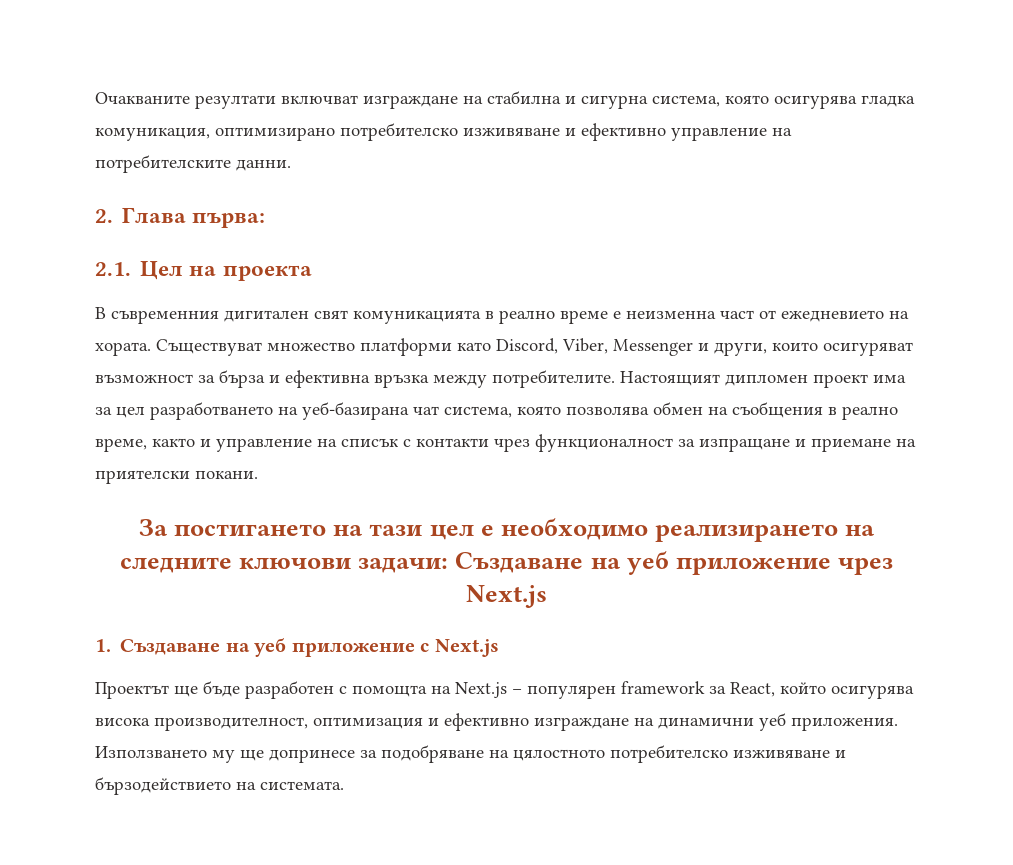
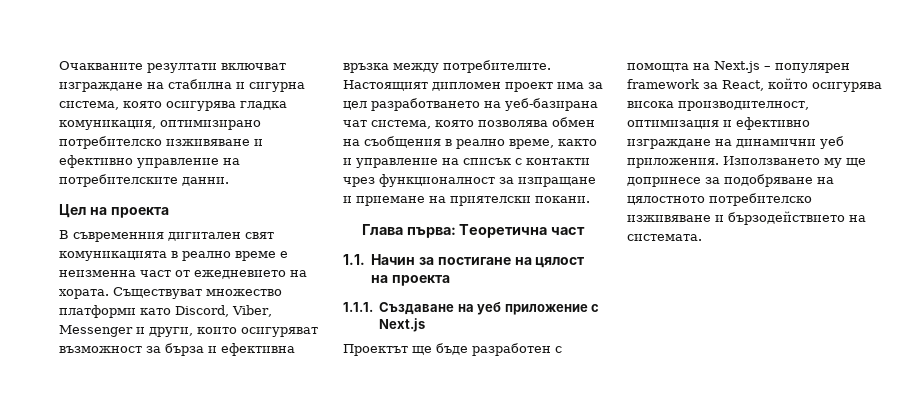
- 2. Глава първа:
- 2.1. Цел на проекта
+ Цел на проекта
- За постигането на тази цел е необходимо реализирането на следните ключови задачи: Създаване на уеб приложение чрез Next.js
- 1. Създаване на уеб приложение с Next.js
+ Глава първа: Теоретична част
+ 1.1. Начин за постигане на цялост на проекта
+ 1.1.1. Създаване на уеб приложение с Next.js

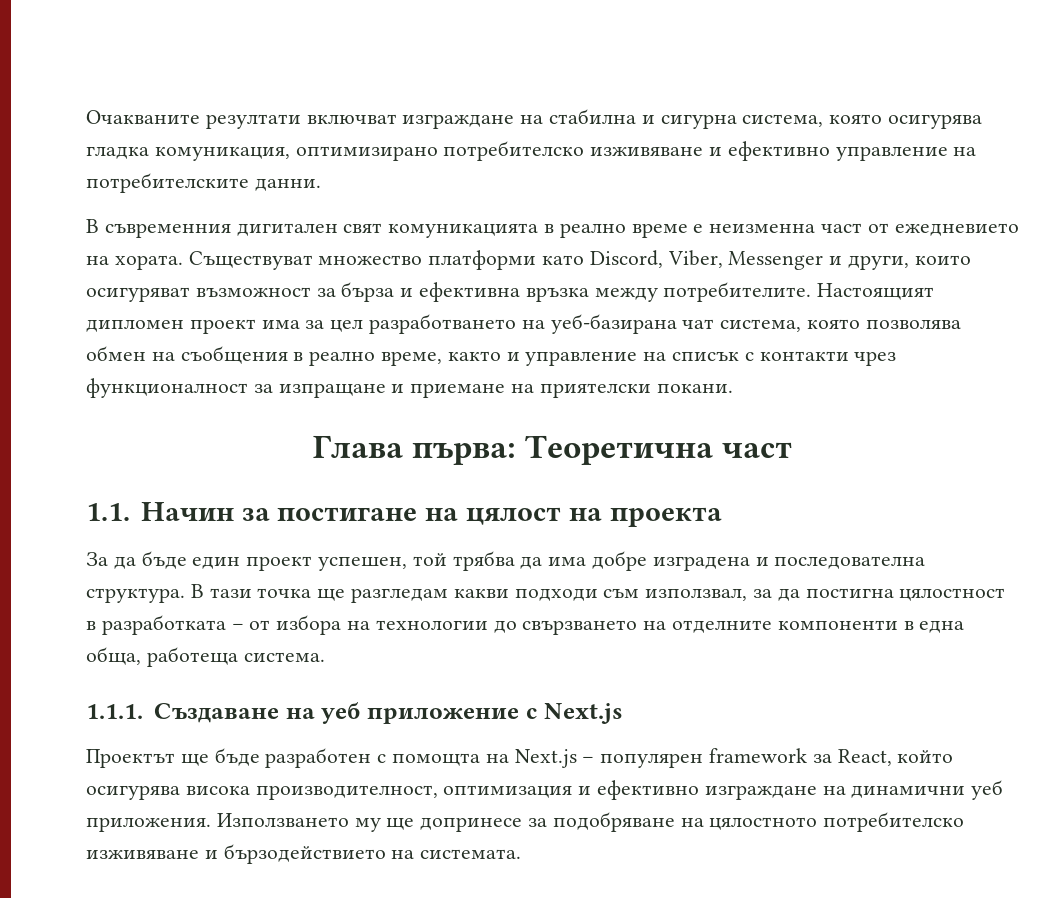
- Цел на проекта
+ За да бъде един проект успешен, той трябва да има добре изградена и последователна структура. В тази точка ще разгледам какви подходи съм използвал, за да постигна цялостност в разработката – от избора на технологии до свързването на отделните компоненти в една обща, работеща система.

